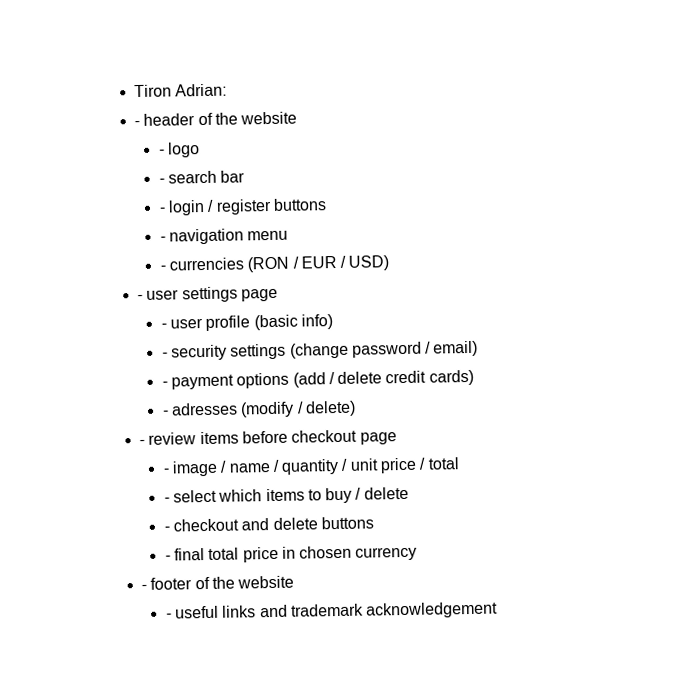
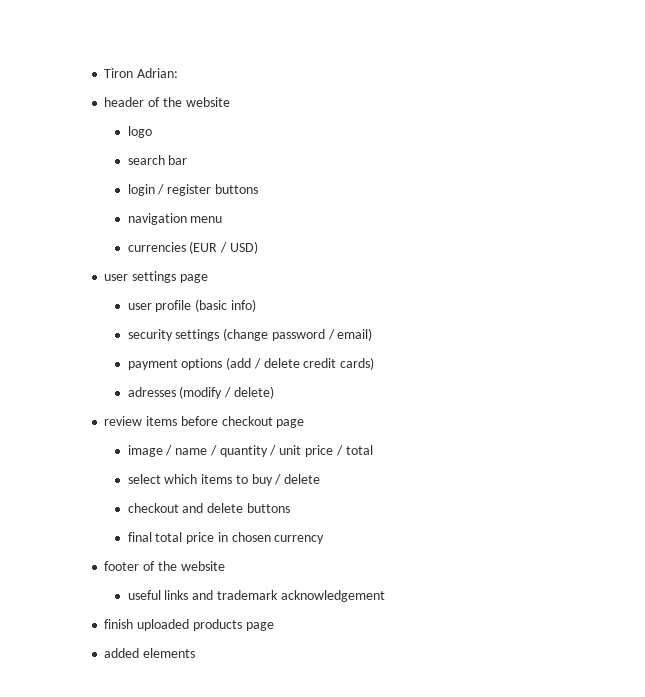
- - header of the website
+ header of the website
- - logo
+ logo
- - search bar
+ search bar
- - login / register buttons
+ login / register buttons
- - navigation menu
+ navigation menu
- - currencies (RON / EUR / USD)
+ currencies (EUR / USD)
- - user settings page
+ user settings page
- - user profile (basic info)
+ user profile (basic info)
- - security settings (change password / email)
+ security settings (change password / email)
- - payment options (add / delete credit cards)
+ payment options (add / delete credit cards)
- - adresses (modify / delete)
+ adresses (modify / delete)
- - review items before checkout page
+ review items before checkout page
- - image / name / quantity / unit price / total
+ image / name / quantity / unit price / total
- - select which items to buy / delete
+ select which items to buy / delete
- - checkout and delete buttons
+ checkout and delete buttons
- - final total price in chosen currency
+ final total price in chosen currency
- - footer of the website
+ footer of the website
- - useful links and trademark acknowledgement
+ useful links and trademark acknowledgement
+ finish uploaded products page
+ added elements

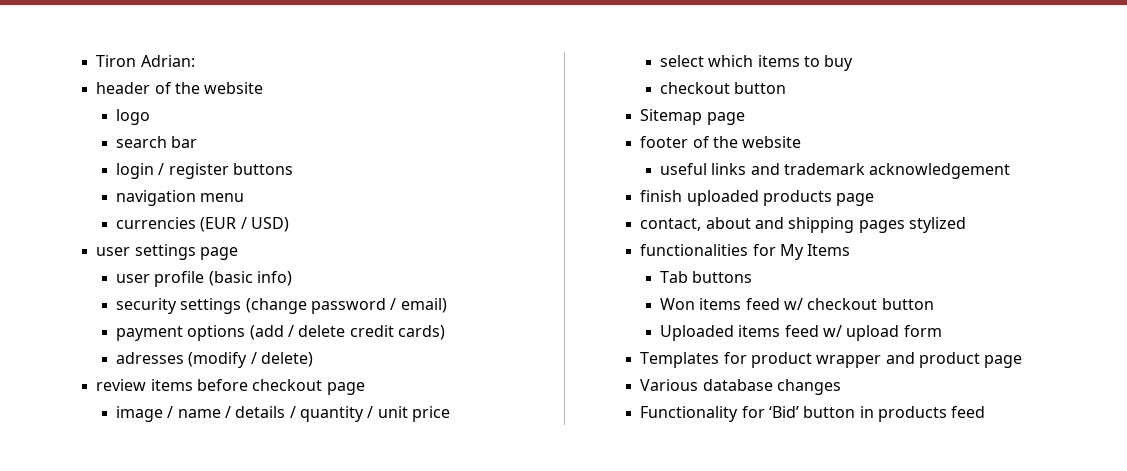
- image / name / quantity / unit price / total
+ image / name / details / quantity / unit price
- select which items to buy / delete
- checkout and delete buttons
- final total price in chosen currency
+ select which items to buy
+ checkout button
+ Sitemap page
- added elements
+ contact, about and shipping pages stylized
+ functionalities for My Items
+ Tab buttons
+ Won items feed w/ checkout button
+ Uploaded items feed w/ upload form
+ Templates for product wrapper and product page
+ Various database changes
+ Functionality for ‘Bid’ button in products feed

